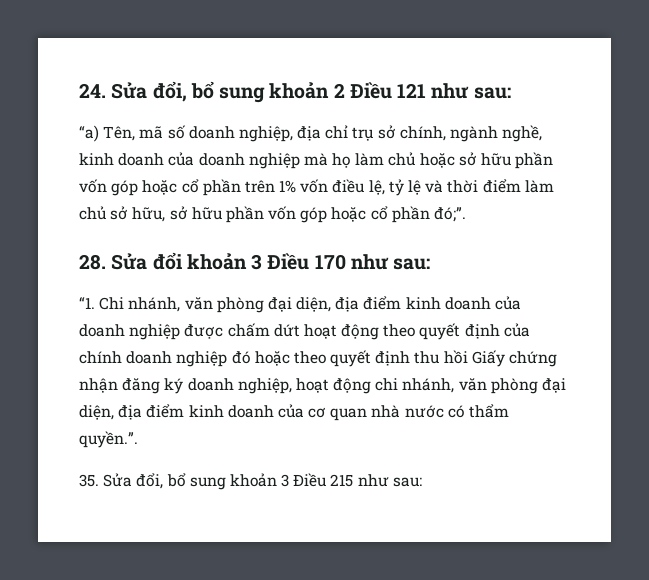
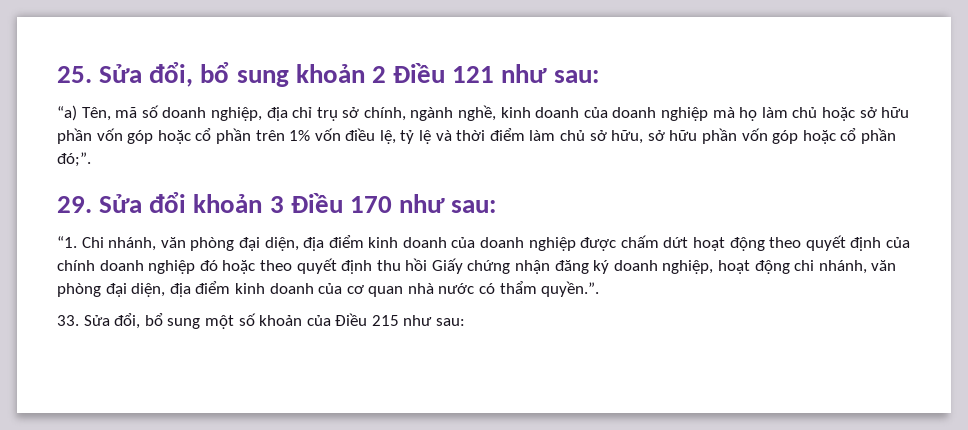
- 24. Sửa đổi, bổ sung khoản 2 Điều 121 như sau:
+ 25. Sửa đổi, bổ sung khoản 2 Điều 121 như sau:
- 28. Sửa đổi khoản 3 Điều 170 như sau:
+ 29. Sửa đổi khoản 3 Điều 170 như sau:
- 35. Sửa đổi, bổ sung khoản 3 Điều 215 như sau:
+ 33. Sửa đổi, bổ sung một số khoản của Điều 215 như sau:

